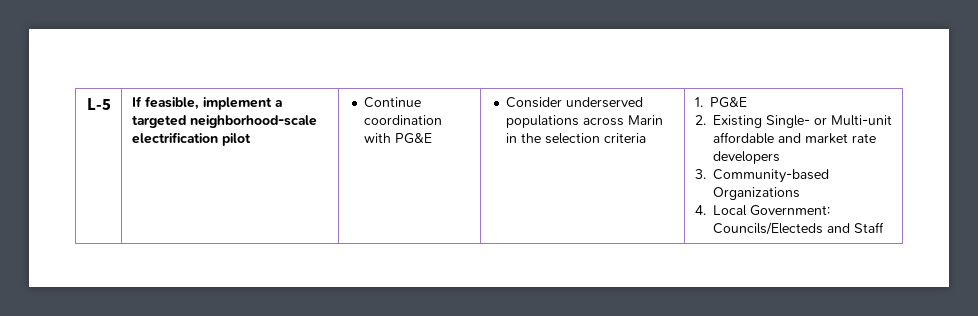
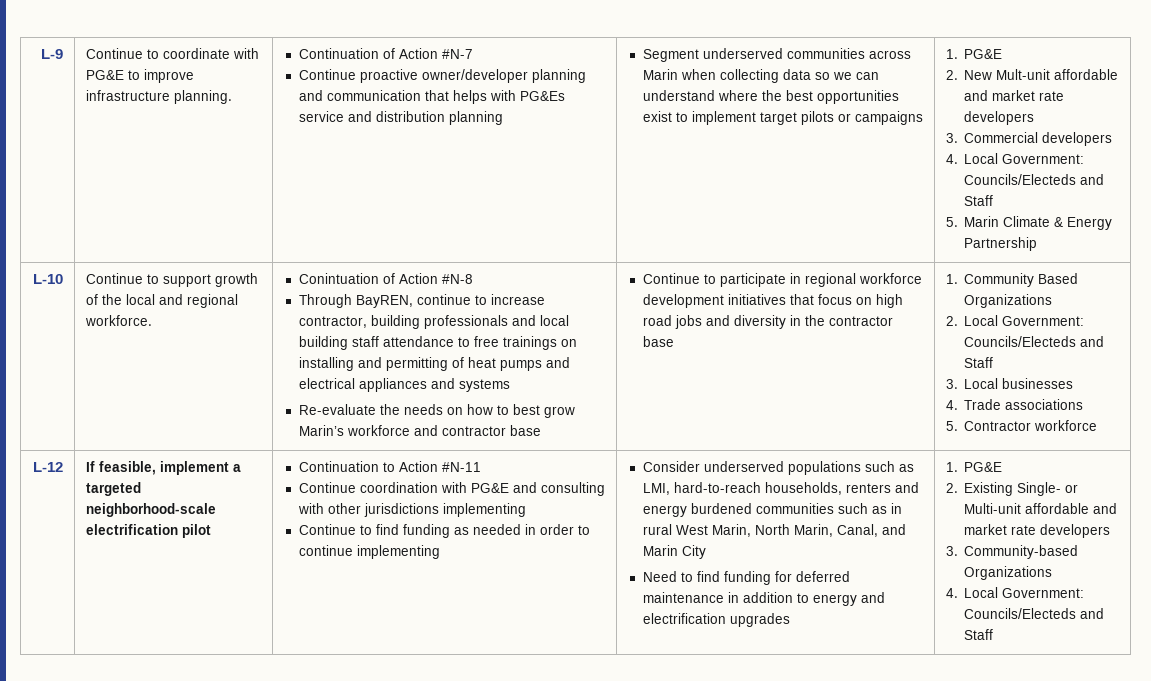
- L-5
+ L-9 | Continue to coordinate with PG&E to improve infrastructure planning. | Continuation of Action #N-7
+ Continue proactive owner/developer planning and communication that helps with PG&Es service and distribution planning | Segment underserved communities across Marin when collecting data so we can understand where the best opportunities exist to implement target pilots or campaigns | 1. PG&E
+ 2. New Mult-unit affordable and market rate developers
+ 3. Commercial developers
+ 4. Local Government: Councils/Electeds and Staff
+ 5. Marin Climate & Energy Partnership
+ L-10 | Continue to support growth of the local and regional workforce. | Conintuation of Action #N-8
+ Through BayREN, continue to increase contractor, building professionals and local building staff attendance to free trainings on installing and permitting of heat pumps and electrical appliances and systems
+ Re-evaluate the needs on how to best grow Marin’s workforce and contractor base | Continue to participate in regional workforce development initiatives that focus on high road jobs and diversity in the contractor base | 1. Community Based Organizations
+ 2. Local Government: Councils/Electeds and Staff
+ 3. Local businesses
+ 4. Trade associations
+ 5. Contractor workforce
+ L-12
+ Continuation to Action #N-11
- Continue coordination with PG&E | Consider underserved populations across Marin in the selection criteria
+ Continue coordination with PG&E and consulting with other jurisdictions implementing
+ Continue to find funding as needed in order to continue implementing | Consider underserved populations such as LMI, hard-to-reach households, renters and energy burdened communities such as in rural West Marin, North Marin, Canal, and Marin City
+ Need to find funding for deferred maintenance in addition to energy and electrification upgrades

